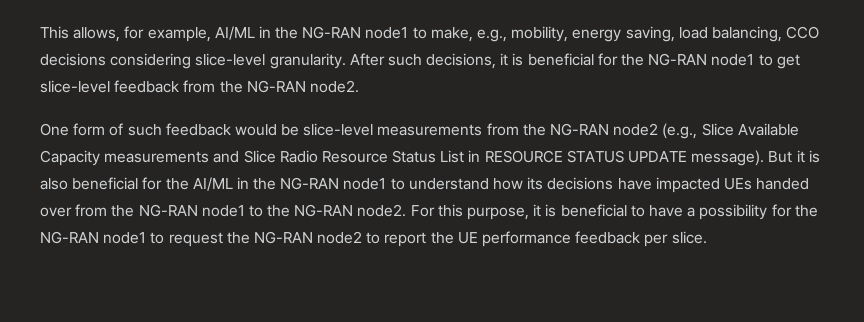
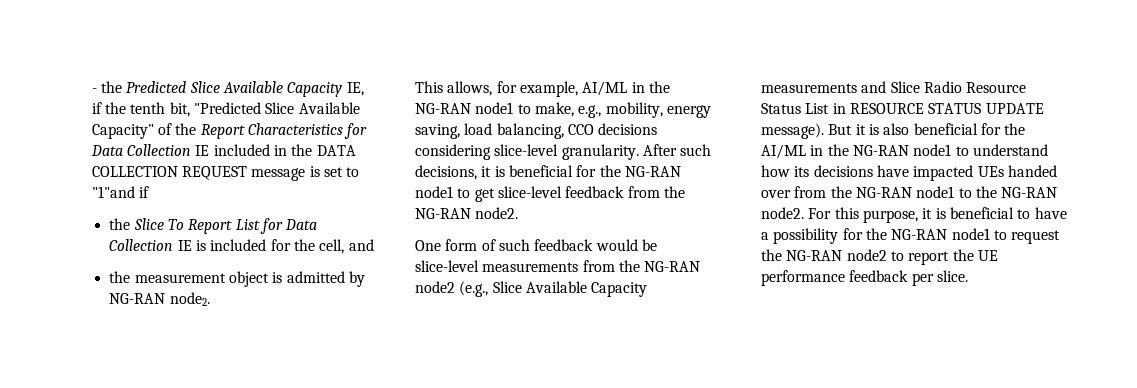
+ - the Predicted Slice Available Capacity IE, if the tenth bit, "Predicted Slice Available Capacity" of the Report Characteristics for Data Collection IE included in the DATA COLLECTION REQUEST message is set to "1"and if
+ the Slice To Report List for Data Collection IE is included for the cell, and
+ the measurement object is admitted by NG-RAN node2.

